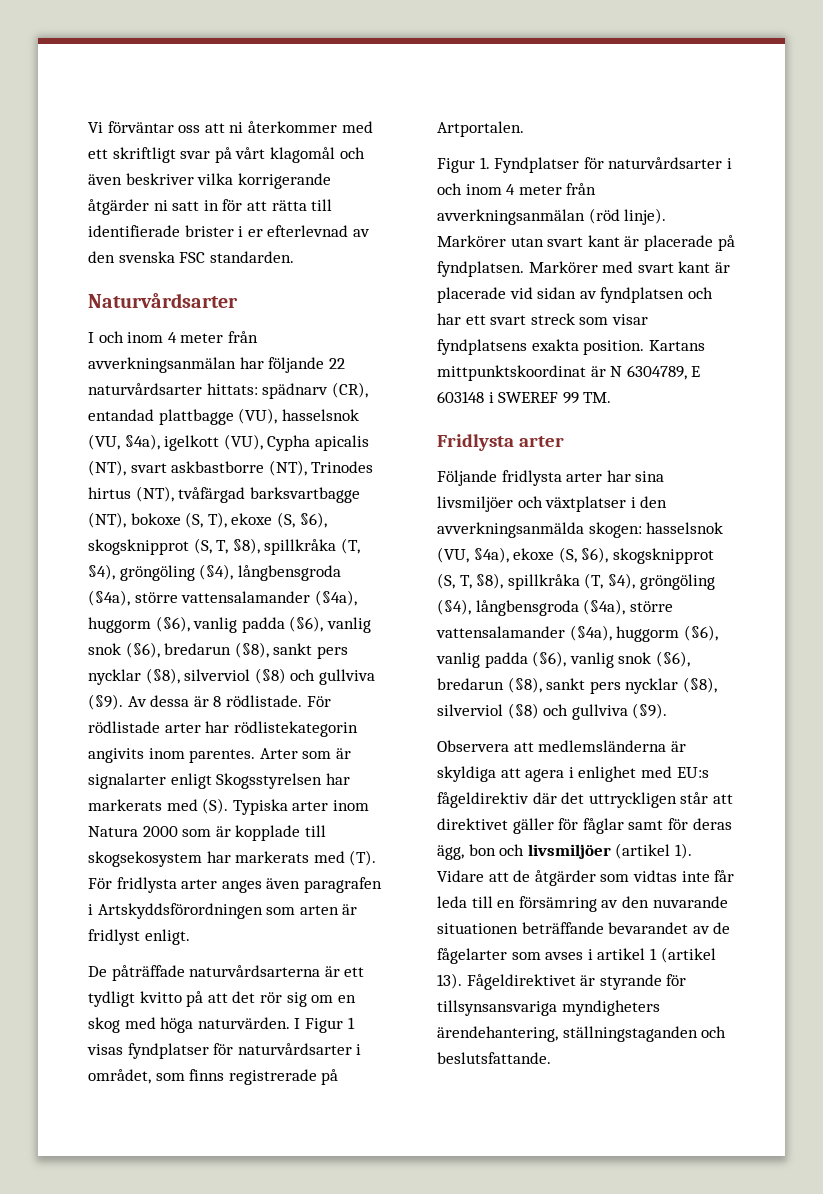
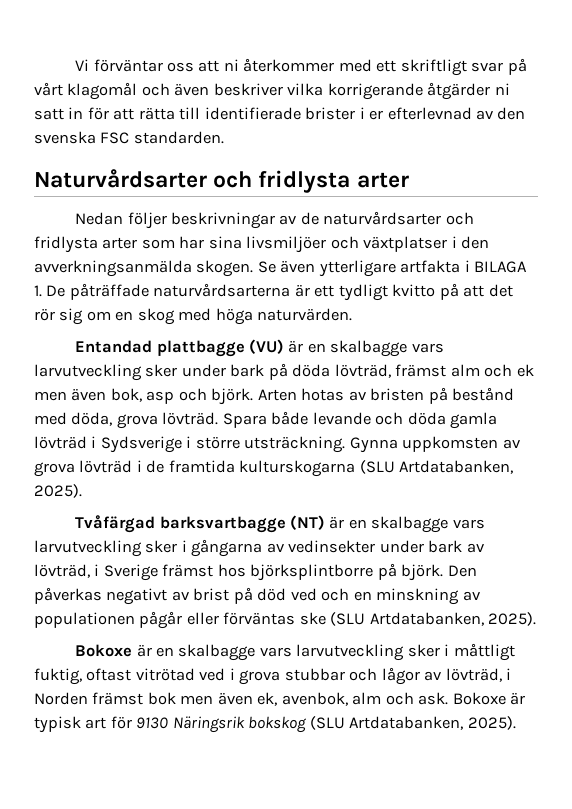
- Naturvårdsarter
- I och inom 4 meter från avverkningsanmälan har följande 22 naturvårdsarter hittats: spädnarv (CR), entandad plattbagge (VU), hasselsnok (VU, §4a), igelkott (VU), Cypha apicalis (NT), svart askbastborre (NT), Trinodes hirtus (NT), tvåfärgad barksvartbagge (NT), bokoxe (S, T), ekoxe (S, §6), skogsknipprot (S, T, §8), spillkråka (T, §4), gröngöling (§4), långbensgroda (§4a), större vattensalamander (§4a), huggorm (§6), vanlig padda (§6), vanlig snok (§6), bredarun (§8), sankt pers nycklar (§8), silverviol (§8) och gullviva (§9). Av dessa är 8 rödlistade. För rödlistade arter har rödlistekategorin angivits inom parentes. Arter som är signalarter enligt Skogsstyrelsen har markerats med (S). Typiska arter inom Natura 2000 som är kopplade till skogsekosystem har markerats med (T). För fridlysta arter anges även paragrafen i Artskyddsförordningen som arten är fridlyst enligt.
- De påträffade naturvårdsarterna är ett tydligt kvitto på att det rör sig om en skog med höga naturvärden. I Figur 1 visas fyndplatser för naturvårdsarter i området, som finns registrerade på Artportalen.
- Figur 1. Fyndplatser för naturvårdsarter i och inom 4 meter från avverkningsanmälan (röd linje). Markörer utan svart kant är placerade på fyndplatsen. Markörer med svart kant är placerade vid sidan av fyndplatsen och har ett svart streck som visar fyndplatsens exakta position. Kartans mittpunktskoordinat är N 6304789, E 603148 i SWEREF 99 TM.
- Fridlysta arter
- Följande fridlysta arter har sina livsmiljöer och växtplatser i den avverkningsanmälda skogen: hasselsnok (VU, §4a), ekoxe (S, §6), skogsknipprot (S, T, §8), spillkråka (T, §4), gröngöling (§4), långbensgroda (§4a), större vattensalamander (§4a), huggorm (§6), vanlig padda (§6), vanlig snok (§6), bredarun (§8), sankt pers nycklar (§8), silverviol (§8) och gullviva (§9).
- Observera att medlemsländerna är skyldiga att agera i enlighet med EU:s fågeldirektiv där det uttryckligen står att direktivet gäller för fåglar samt för deras ägg, bon och livsmiljöer (artikel 1). Vidare att de åtgärder som vidtas inte får leda till en försämring av den nuvarande situationen beträffande bevarandet av de fågelarter som avses i artikel 1 (artikel 13). Fågeldirektivet är styrande för tillsynsansvariga myndigheters ärendehantering, ställningstaganden och beslutsfattande.
+ Naturvårdsarter och fridlysta arter
+ Nedan följer beskrivningar av de naturvårdsarter och fridlysta arter som har sina livsmiljöer och växtplatser i den avverkningsanmälda skogen. Se även ytterligare artfakta i BILAGA 1. De påträffade naturvårdsarterna är ett tydligt kvitto på att det rör sig om en skog med höga naturvärden.
+ Entandad plattbagge (VU) är en skalbagge vars larvutveckling sker under bark på döda lövträd, främst alm och ek men även bok, asp och björk. Arten hotas av bristen på bestånd med döda, grova lövträd. Spara både levande och döda gamla lövträd i Sydsverige i större utsträckning. Gynna uppkomsten av grova lövträd i de framtida kulturskogarna (SLU Artdatabanken, 2025).
+ Tvåfärgad barksvartbagge (NT) är en skalbagge vars larvutveckling sker i gångarna av vedinsekter under bark av lövträd, i Sverige främst hos björksplintborre på björk. Den påverkas negativt av brist på död ved och en minskning av populationen pågår eller förväntas ske (SLU Artdatabanken, 2025).
+ Bokoxe är en skalbagge vars larvutveckling sker i måttligt fuktig, oftast vitrötad ved i grova stubbar och lågor av lövträd, i Norden främst bok men även ek, avenbok, alm och ask. Bokoxe är typisk art för 9130 Näringsrik bokskog (SLU Artdatabanken, 2025).

